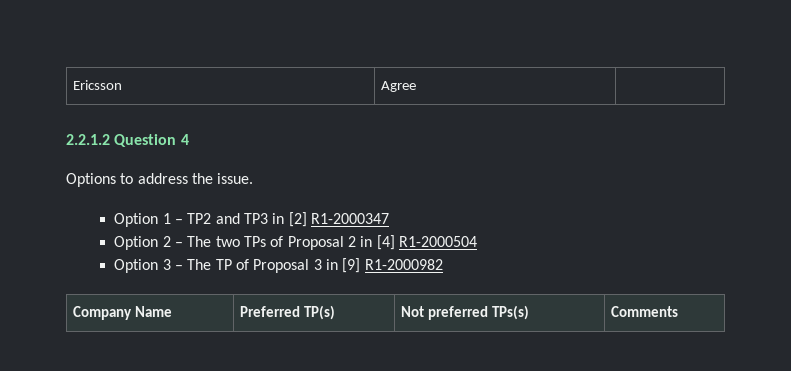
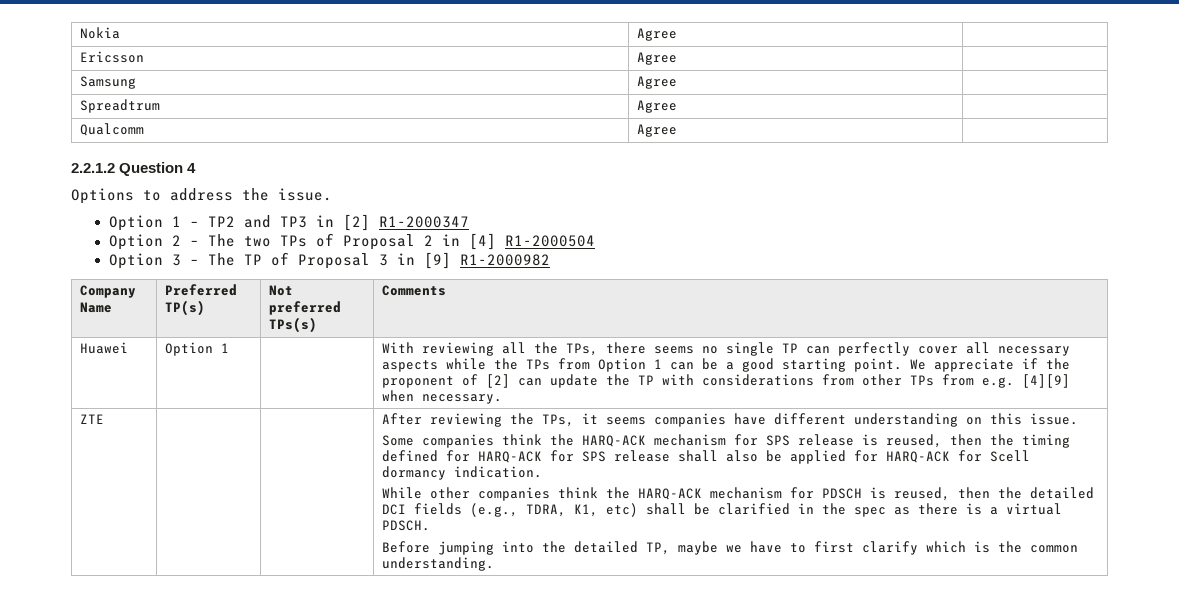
+ Nokia | Agree |
+ Samsung | Agree |
+ Spreadtrum | Agree |
+ Qualcomm | Agree |
+ Huawei | Option 1 | | With reviewing all the TPs, there seems no single TP can perfectly cover all necessary aspects while the TPs from Option 1 can be a good starting point. We appreciate if the proponent of [2] can update the TP with considerations from other TPs from e.g. [4][9] when necessary.
+ ZTE | | | After reviewing the TPs, it seems companies have different understanding on this issue.
+ Some companies think the HARQ-ACK mechanism for SPS release is reused, then the timing defined for HARQ-ACK for SPS release shall also be applied for HARQ-ACK for Scell dormancy indication.
+ While other companies think the HARQ-ACK mechanism for PDSCH is reused, then the detailed DCI fields (e.g., TDRA, K1, etc) shall be clarified in the spec as there is a virtual PDSCH.
+ Before jumping into the detailed TP, maybe we have to first clarify which is the common understanding.

